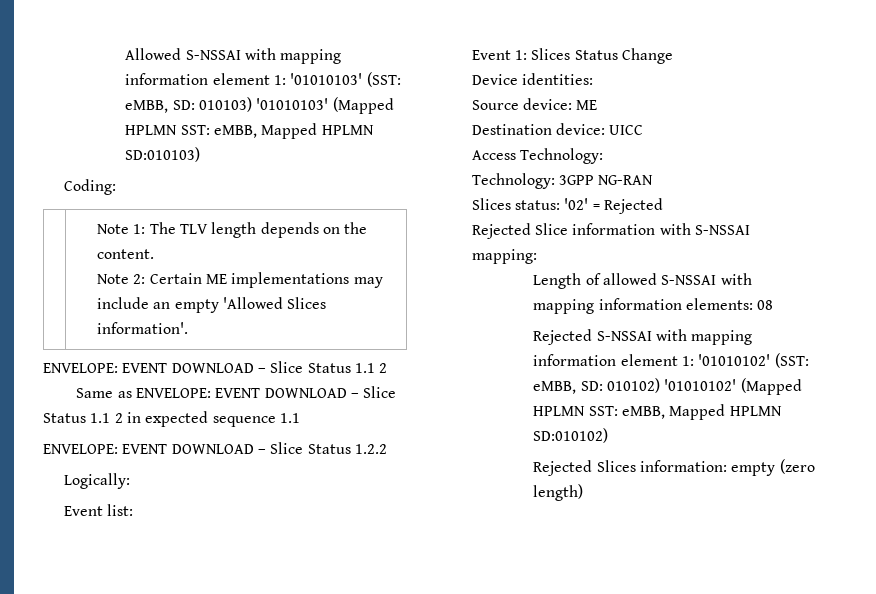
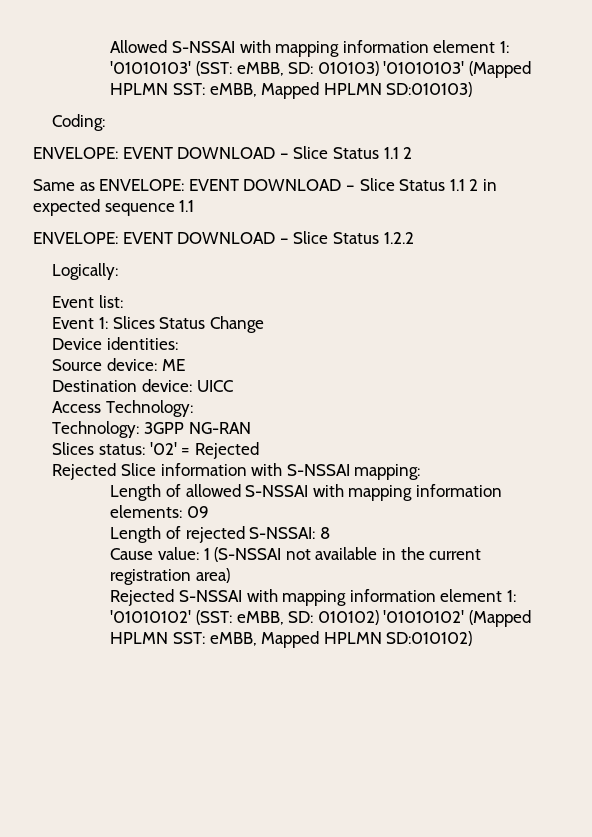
- | Note 1: The TLV length depends on the content.
- Note 2: Certain ME implementations may include an empty 'Allowed Slices information'.
- Length of allowed S-NSSAI with mapping information elements: 08
+ Length of allowed S-NSSAI with mapping information elements: 09
+ Length of rejected S-NSSAI: 8
+ Cause value: 1 (S-NSSAI not available in the current registration area)
- Rejected Slices information: empty (zero length)

